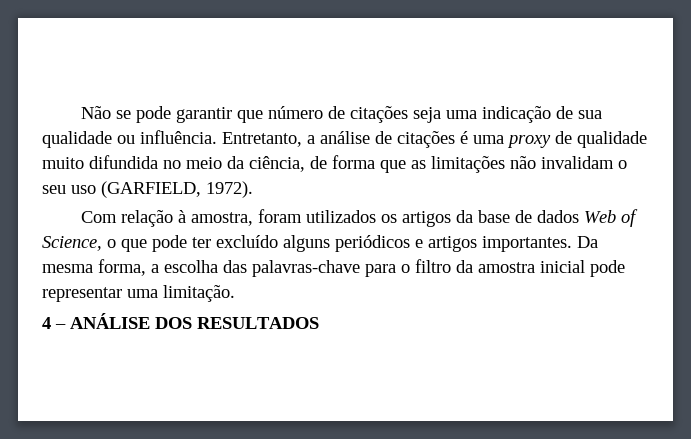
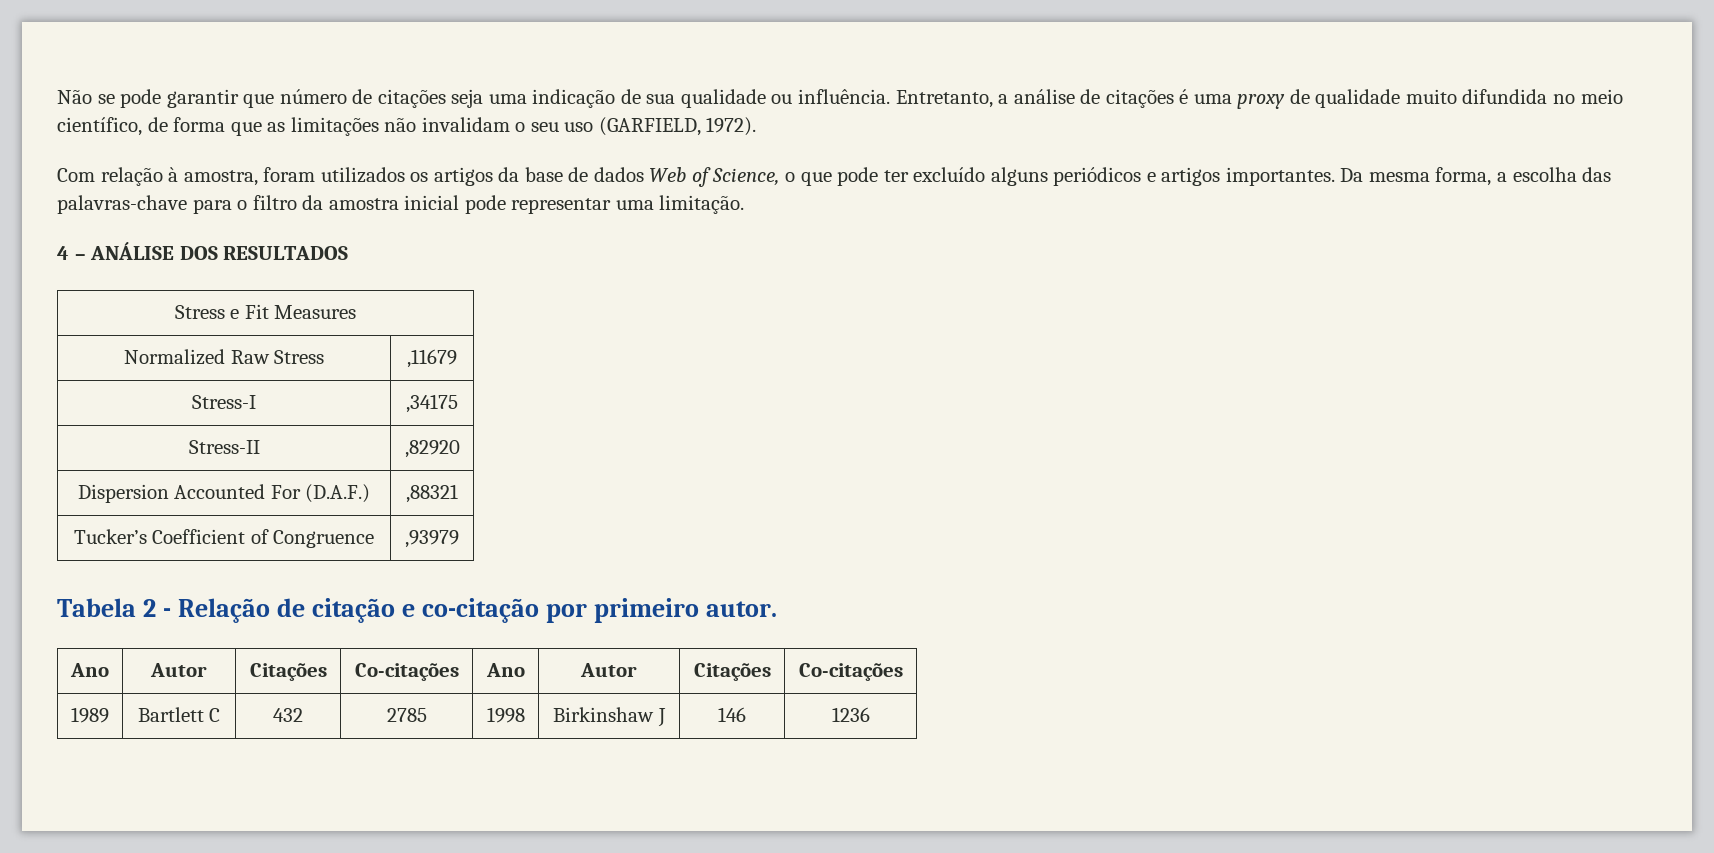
- Entretanto, a análise de citações é uma proxy de qualidade muito difundida no meio da ciência, de forma que as limitações não invalidam o seu uso (GARFIELD, 1972).
+ Entretanto, a análise de citações é uma proxy de qualidade muito difundida no meio científico, de forma que as limitações não invalidam o seu uso (GARFIELD, 1972).
+ Stress e Fit Measures
+ Normalized Raw Stress | ,11679
+ Stress-I | ,34175
+ Stress-II | ,82920
+ Dispersion Accounted For (D.A.F.) | ,88321
+ Tucker’s Coefficient of Congruence | ,93979
+ Tabela 2 - Relação de citação e co-citação por primeiro autor.
+ Ano | Autor | Citações | Co-citações | Ano | Autor | Citações | Co-citações
+ 1989 | Bartlett C | 432 | 2785 | 1998 | Birkinshaw J | 146 | 1236

